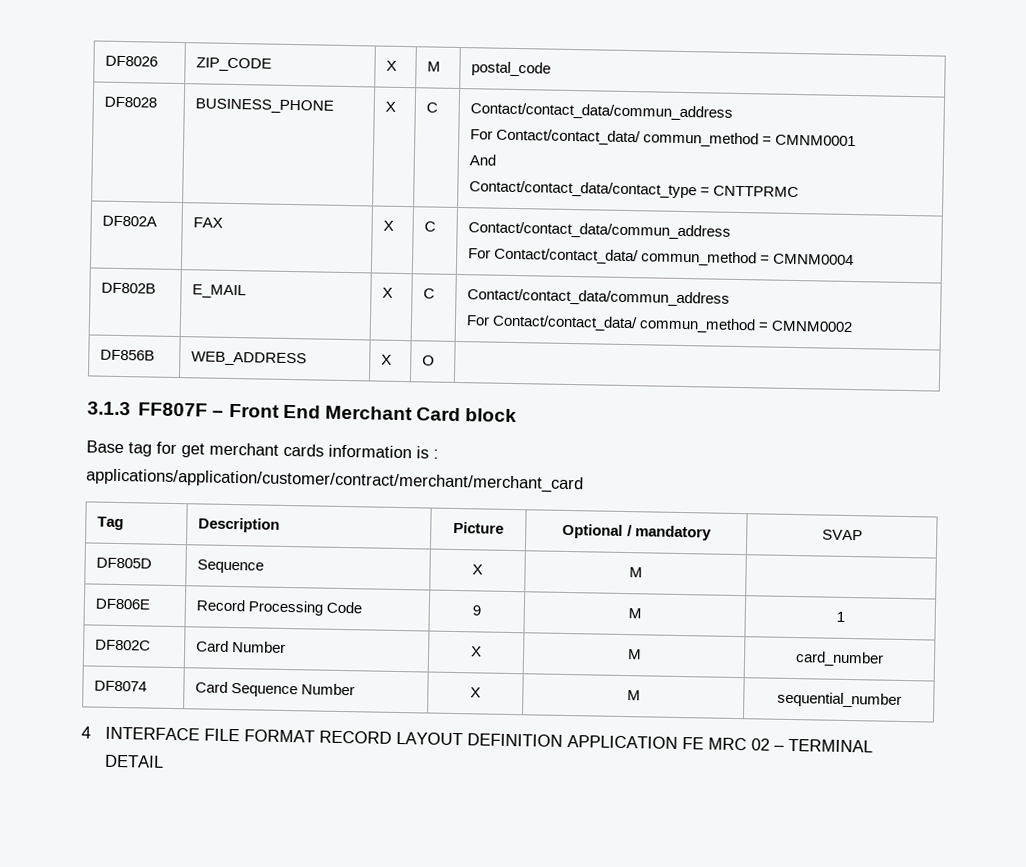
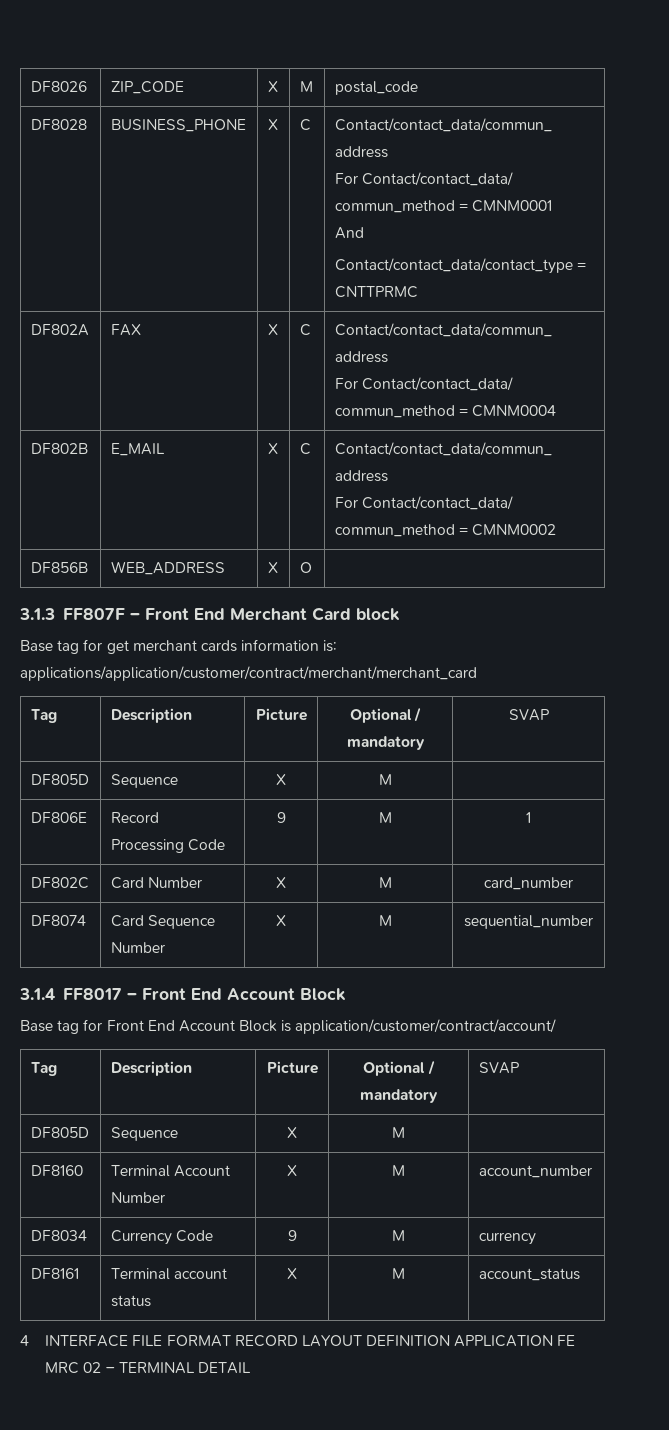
- Base tag for get merchant cards information is : applications/application/customer/contract/merchant/merchant_card
+ Base tag for get merchant cards information is: applications/application/customer/contract/merchant/merchant_card
+ 3.1.4 FF8017 – Front End Account Block
+ Base tag for Front End Account Block is application/customer/contract/account/
+ Tag | Description | Picture | Optional / mandatory | SVAP
+ DF805D | Sequence | X | M |
+ DF8160 | Terminal Account Number | X | M | account_number
+ DF8034 | Currency Code | 9 | M | currency
+ DF8161 | Terminal account status | X | M | account_status

